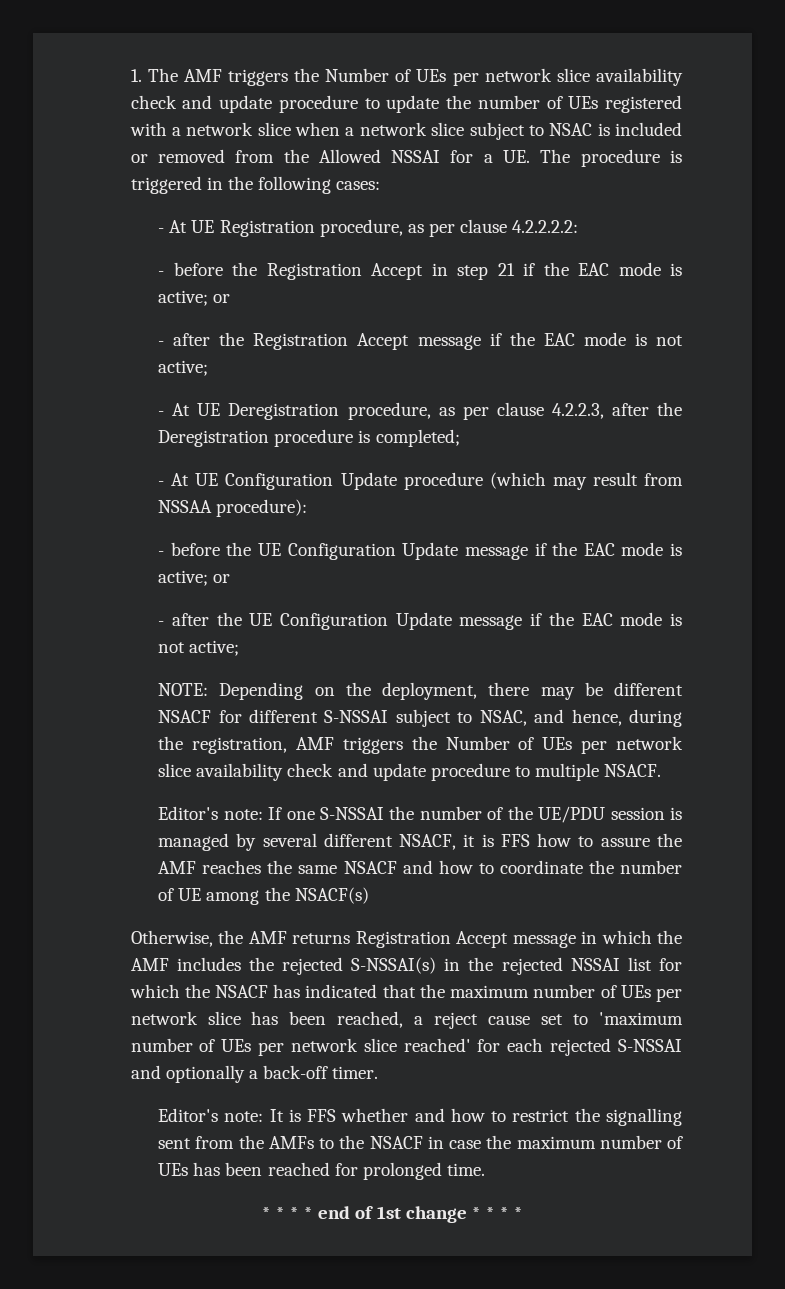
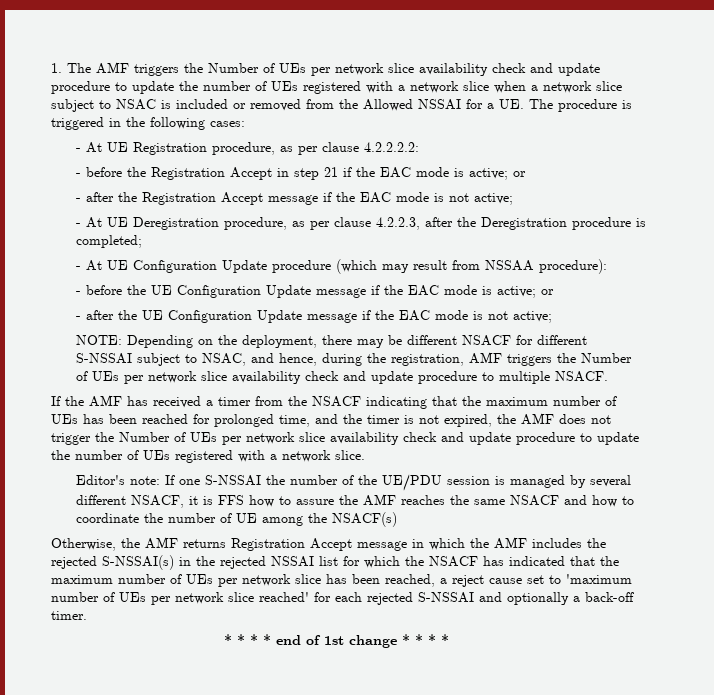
+ If the AMF has received a timer from the NSACF indicating that the maximum number of UEs has been reached for prolonged time, and the timer is not expired, the AMF does not trigger the Number of UEs per network slice availability check and update procedure to update the number of UEs registered with a network slice.
- Editor's note: It is FFS whether and how to restrict the signalling sent from the AMFs to the NSACF in case the maximum number of UEs has been reached for prolonged time.

